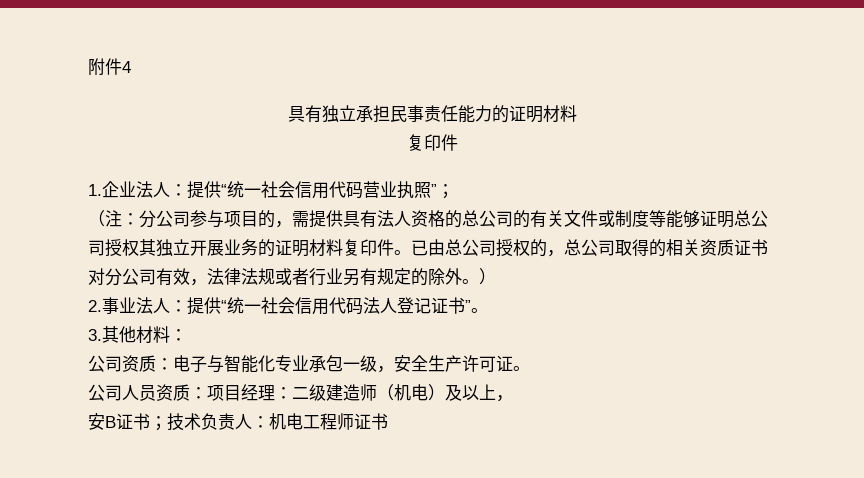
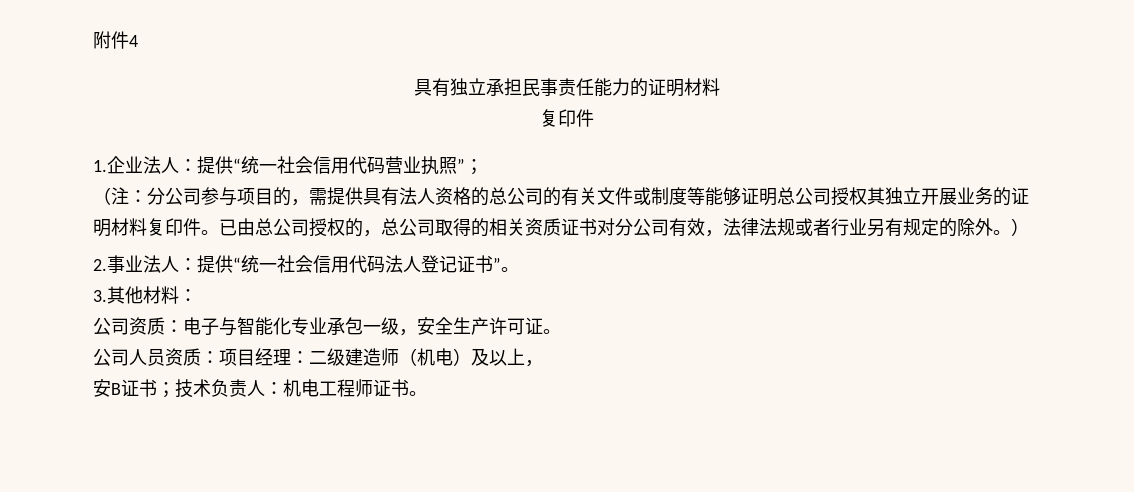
- 安B证书；技术负责人：机电工程师证书
+ 安B证书；技术负责人：机电工程师证书。

